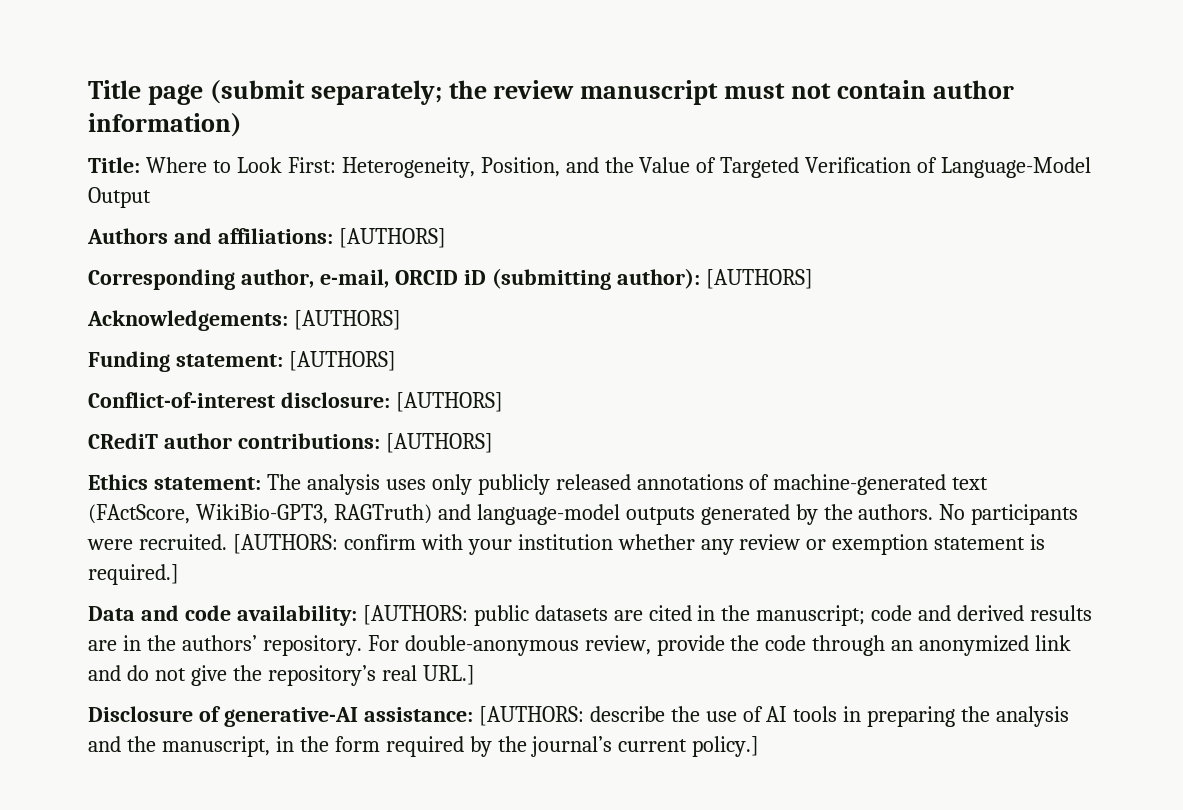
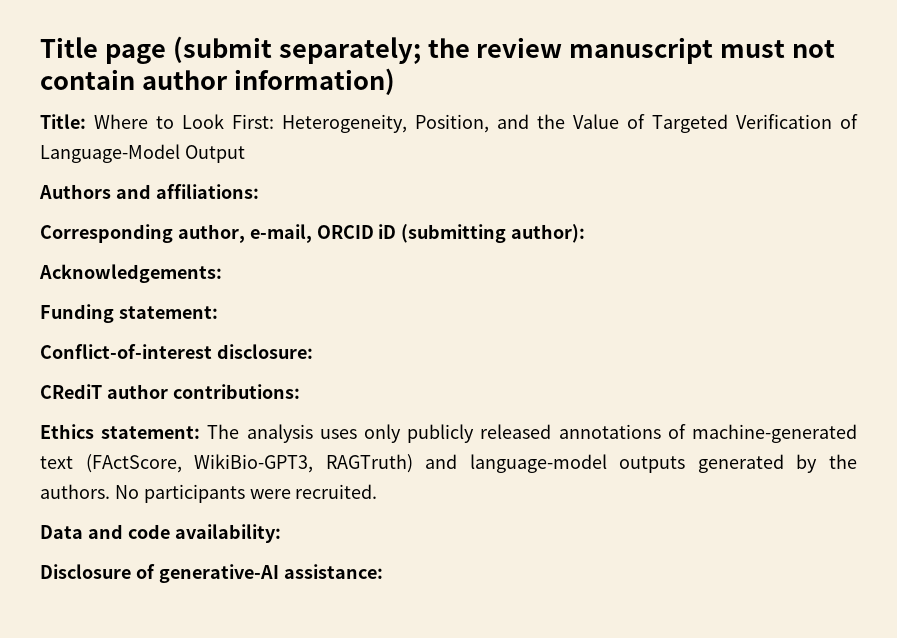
- Authors and affiliations: [AUTHORS]
+ Authors and affiliations:
- Corresponding author, e-mail, ORCID iD (submitting author): [AUTHORS]
+ Corresponding author, e-mail, ORCID iD (submitting author):
- Acknowledgements: [AUTHORS]
+ Acknowledgements:
- Funding statement: [AUTHORS]
+ Funding statement:
- Conflict-of-interest disclosure: [AUTHORS]
+ Conflict-of-interest disclosure:
- CRediT author contributions: [AUTHORS]
+ CRediT author contributions:
- No participants were recruited. [AUTHORS: confirm with your institution whether any review or exemption statement is required.]
- Data and code availability: [AUTHORS: public datasets are cited in the manuscript; code and derived results are in the authors’ repository. For double-anonymous review, provide the code through an anonymized link and do not give the repository’s real URL.]
- Disclosure of generative-AI assistance: [AUTHORS: describe the use of AI tools in preparing the analysis and the manuscript, in the form required by the journal’s current policy.]
+ No participants were recruited.
+ Data and code availability:
+ Disclosure of generative-AI assistance:

